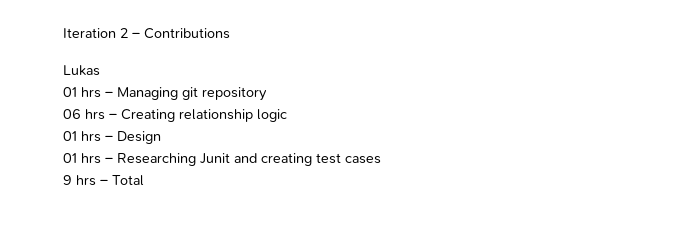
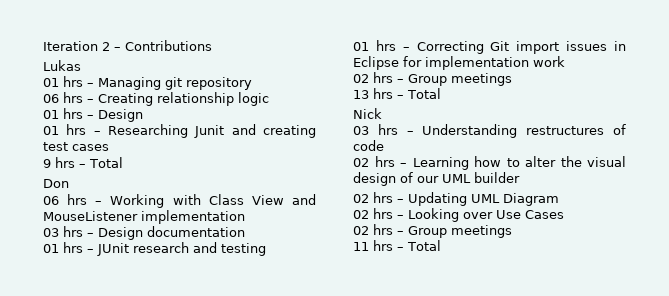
+ Don
+ 06 hrs – Working with Class View and MouseListener implementation
+ 03 hrs – Design documentation
+ 01 hrs – JUnit research and testing
+ 01 hrs – Correcting Git import issues in Eclipse for implementation work
+ 02 hrs – Group meetings
+ 13 hrs – Total
+ Nick
+ 03 hrs – Understanding restructures of code
+ 02 hrs – Learning how to alter the visual design of our UML builder
+ 02 hrs – Updating UML Diagram
+ 02 hrs – Looking over Use Cases
+ 02 hrs – Group meetings
+ 11 hrs – Total

